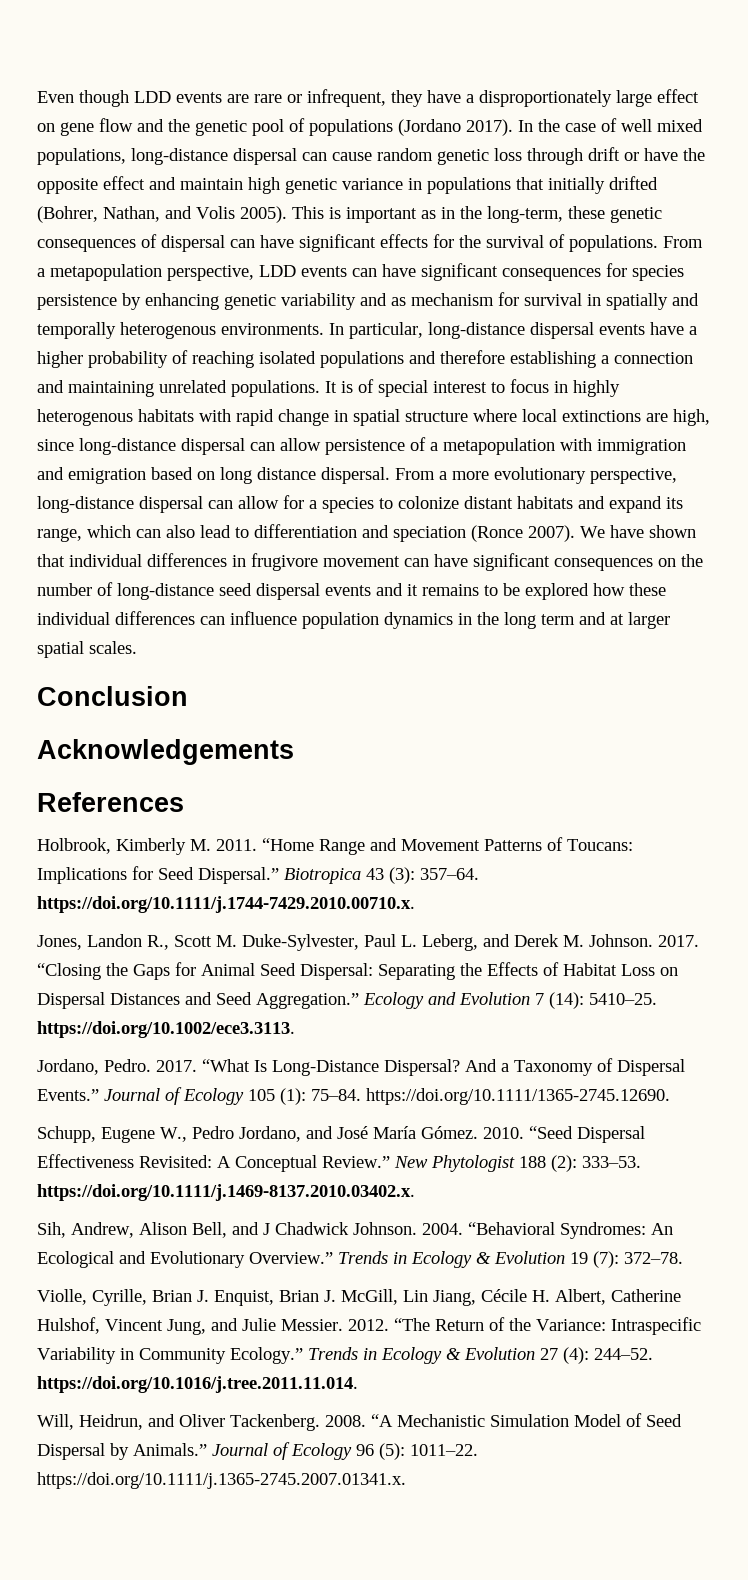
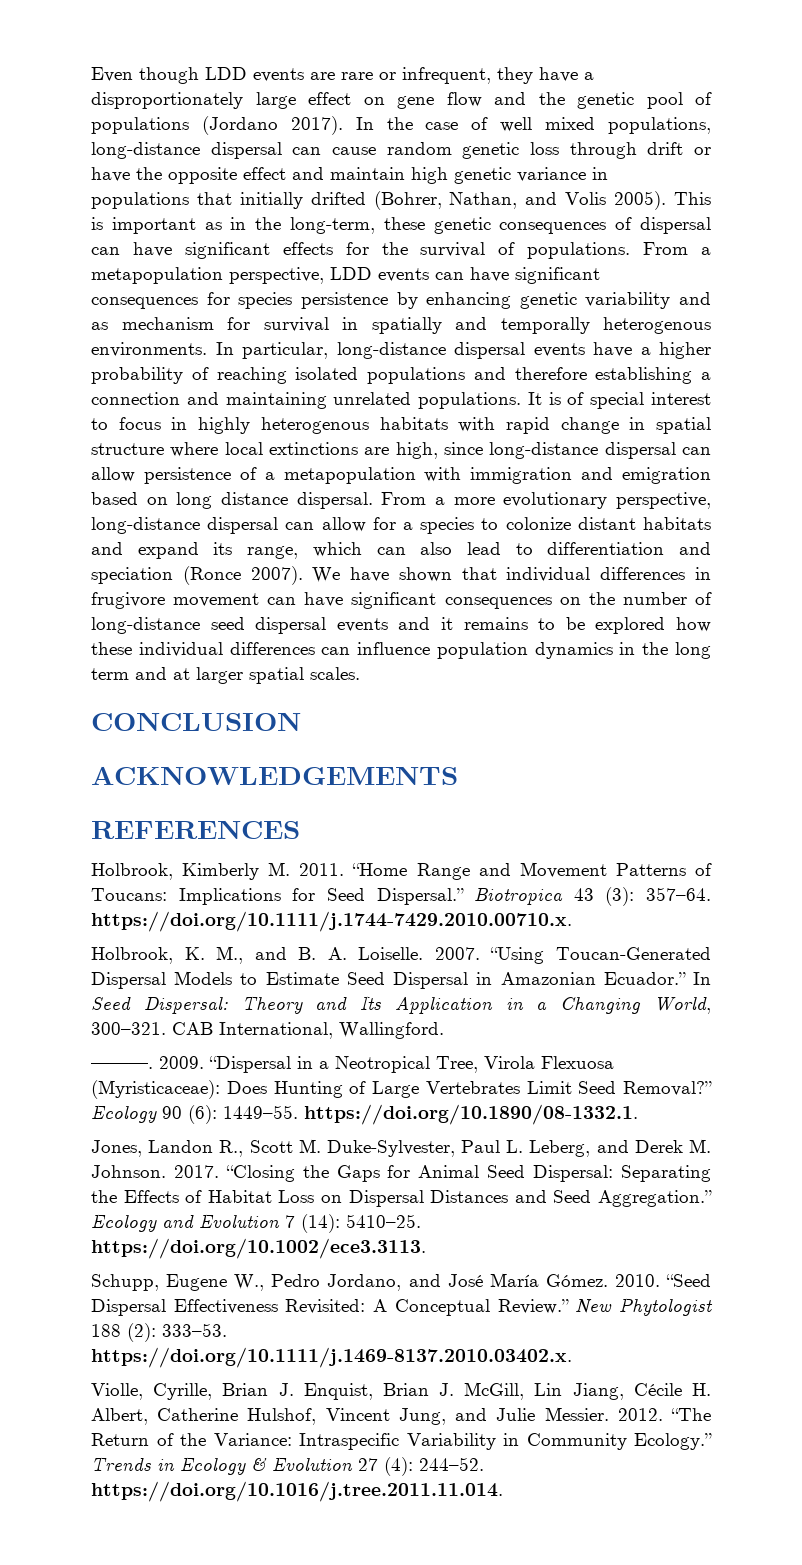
- Conclusion
- Acknowledgements
- References
+ CONCLUSION
+ ACKNOWLEDGEMENTS
+ REFERENCES
+ Holbrook, K. M., and B. A. Loiselle. 2007. “Using Toucan-Generated Dispersal Models to Estimate Seed Dispersal in Amazonian Ecuador.” In Seed Dispersal: Theory and Its Application in a Changing World, 300–321. CAB International, Wallingford.
+ ———. 2009. “Dispersal in a Neotropical Tree, Virola Flexuosa (Myristicaceae): Does Hunting of Large Vertebrates Limit Seed Removal?” Ecology 90 (6): 1449–55. https://doi.org/10.1890/08-1332.1.
- Jordano, Pedro. 2017. “What Is Long-Distance Dispersal? And a Taxonomy of Dispersal Events.” Journal of Ecology 105 (1): 75–84. https://doi.org/10.1111/1365-2745.12690.
- Sih, Andrew, Alison Bell, and J Chadwick Johnson. 2004. “Behavioral Syndromes: An Ecological and Evolutionary Overview.” Trends in Ecology & Evolution 19 (7): 372–78.
- Will, Heidrun, and Oliver Tackenberg. 2008. “A Mechanistic Simulation Model of Seed Dispersal by Animals.” Journal of Ecology 96 (5): 1011–22. https://doi.org/10.1111/j.1365-2745.2007.01341.x.

